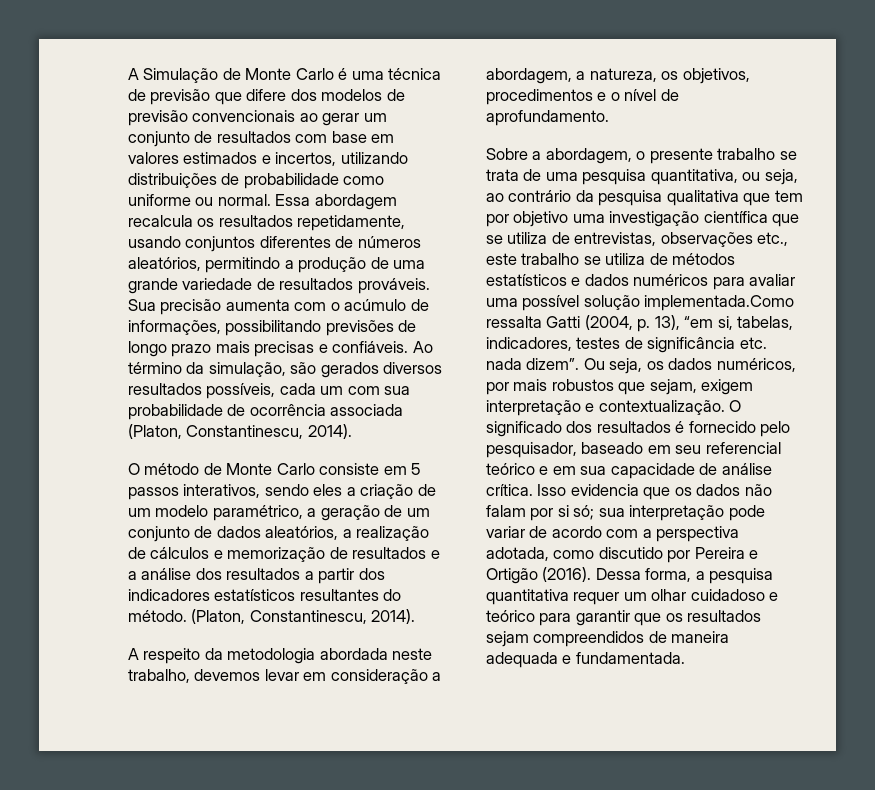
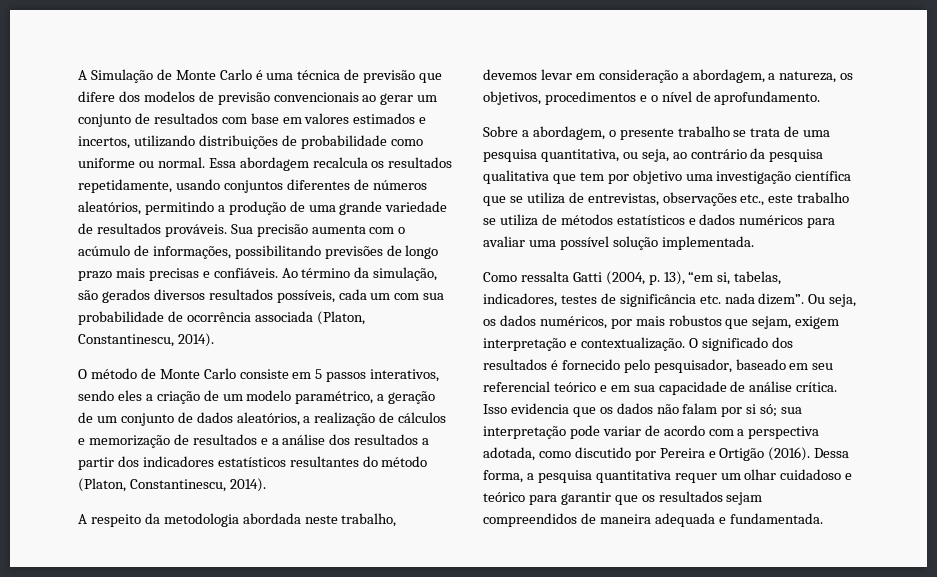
- O método de Monte Carlo consiste em 5 passos interativos, sendo eles a criação de um modelo paramétrico, a geração de um conjunto de dados aleatórios, a realização de cálculos e memorização de resultados e a análise dos resultados a partir dos indicadores estatísticos resultantes do método. (Platon, Constantinescu, 2014).
+ O método de Monte Carlo consiste em 5 passos interativos, sendo eles a criação de um modelo paramétrico, a geração de um conjunto de dados aleatórios, a realização de cálculos e memorização de resultados e a análise dos resultados a partir dos indicadores estatísticos resultantes do método (Platon, Constantinescu, 2014).
- Sobre a abordagem, o presente trabalho se trata de uma pesquisa quantitativa, ou seja, ao contrário da pesquisa qualitativa que tem por objetivo uma investigação científica que se utiliza de entrevistas, observações etc., este trabalho se utiliza de métodos estatísticos e dados numéricos para avaliar uma possível solução implementada.Como ressalta Gatti (2004, p. 13), “em si, tabelas, indicadores, testes de significância etc. nada dizem”.
+ Sobre a abordagem, o presente trabalho se trata de uma pesquisa quantitativa, ou seja, ao contrário da pesquisa qualitativa que tem por objetivo uma investigação científica que se utiliza de entrevistas, observações etc., este trabalho se utiliza de métodos estatísticos e dados numéricos para avaliar uma possível solução implementada.
+ Como ressalta Gatti (2004, p. 13), “em si, tabelas, indicadores, testes de significância etc. nada dizem”.

